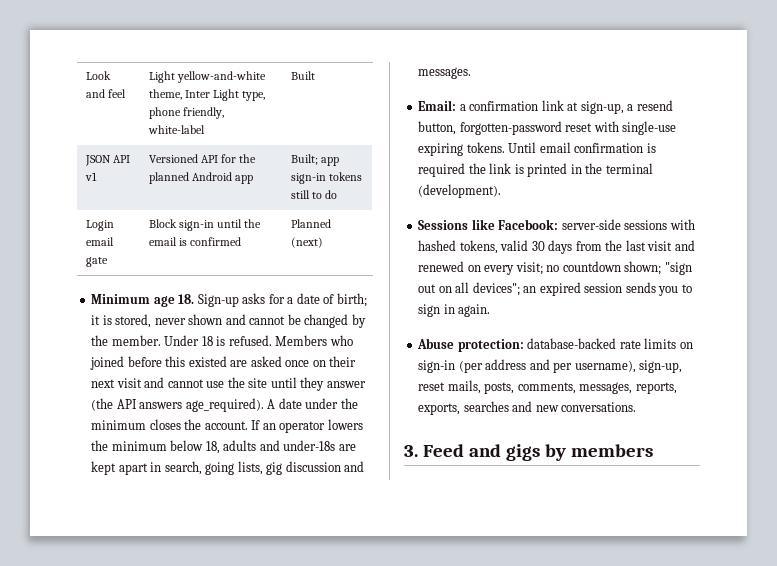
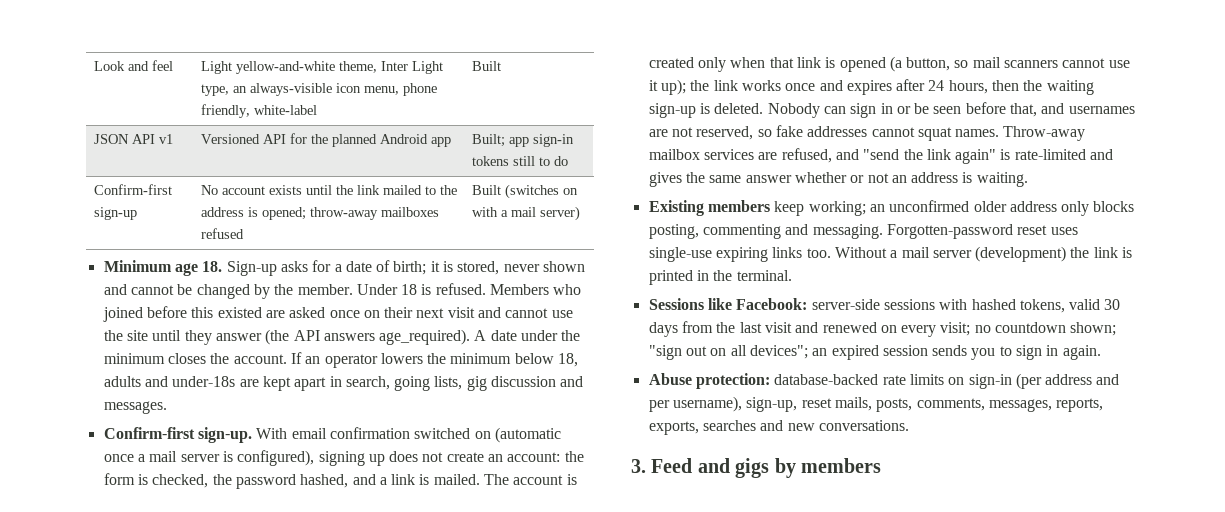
- Look and feel | Light yellow-and-white theme, Inter Light type, phone friendly, white-label | Built
+ Look and feel | Light yellow-and-white theme, Inter Light type, an always-visible icon menu, phone friendly, white-label | Built
- Login email gate | Block sign-in until the email is confirmed | Planned (next)
+ Confirm-first sign-up | No account exists until the link mailed to the address is opened; throw-away mailboxes refused | Built (switches on with a mail server)
- Email: a confirmation link at sign-up, a resend button, forgotten-password reset with single-use expiring tokens. Until email confirmation is required the link is printed in the terminal (development).
+ Confirm-first sign-up. With email confirmation switched on (automatic once a mail server is configured), signing up does not create an account: the form is checked, the password hashed, and a link is mailed. The account is created only when that link is opened (a button, so mail scanners cannot use it up); the link works once and expires after 24 hours, then the waiting sign-up is deleted. Nobody can sign in or be seen before that, and usernames are not reserved, so fake addresses cannot squat names. Throw-away mailbox services are refused, and "send the link again" is rate-limited and gives the same answer whether or not an address is waiting.
+ Existing members keep working; an unconfirmed older address only blocks posting, commenting and messaging. Forgotten-password reset uses single-use expiring links too. Without a mail server (development) the link is printed in the terminal.

